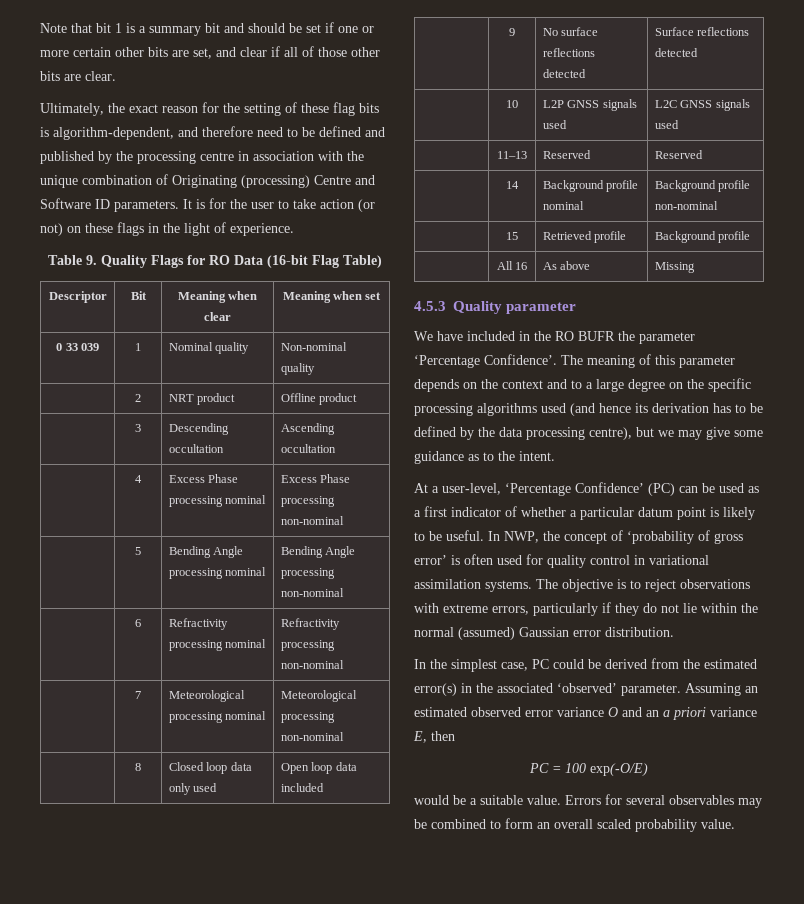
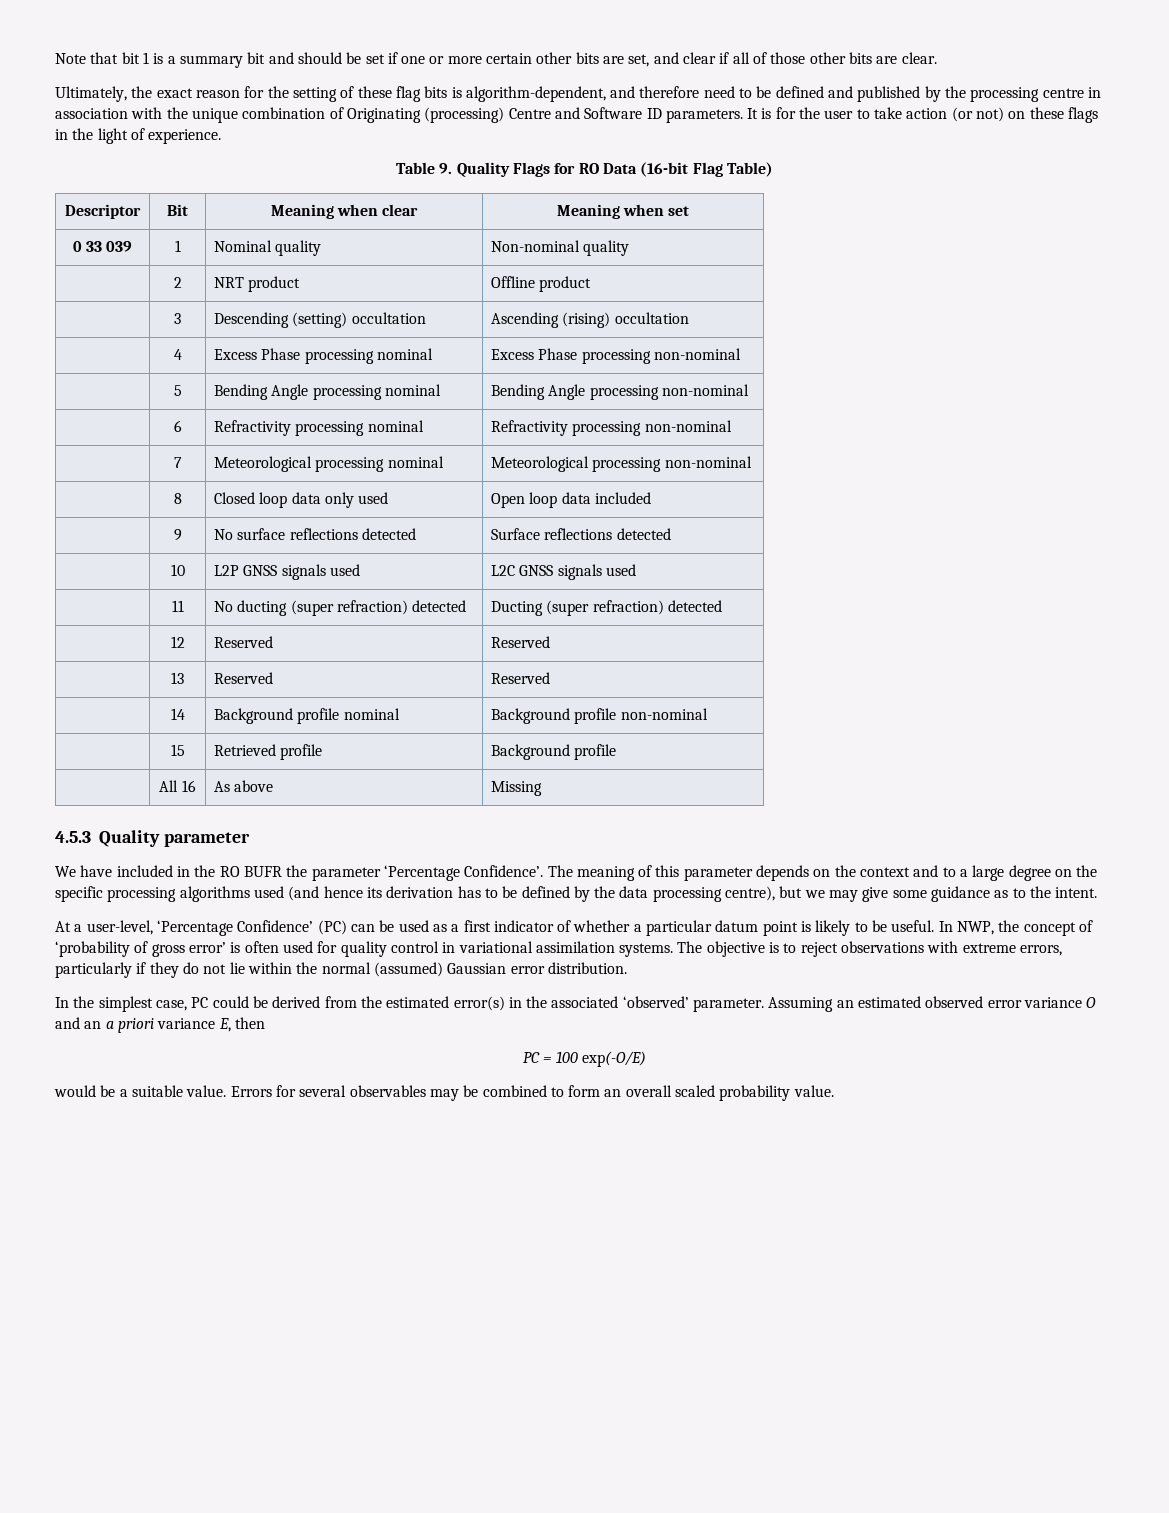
- | 3 | Descending occultation | Ascending occultation
+ | 3 | Descending (setting) occultation | Ascending (rising) occultation
- | 11–13 | Reserved | Reserved
+ | 11 | No ducting (super refraction) detected | Ducting (super refraction) detected
+ | 12 | Reserved | Reserved
+ | 13 | Reserved | Reserved

